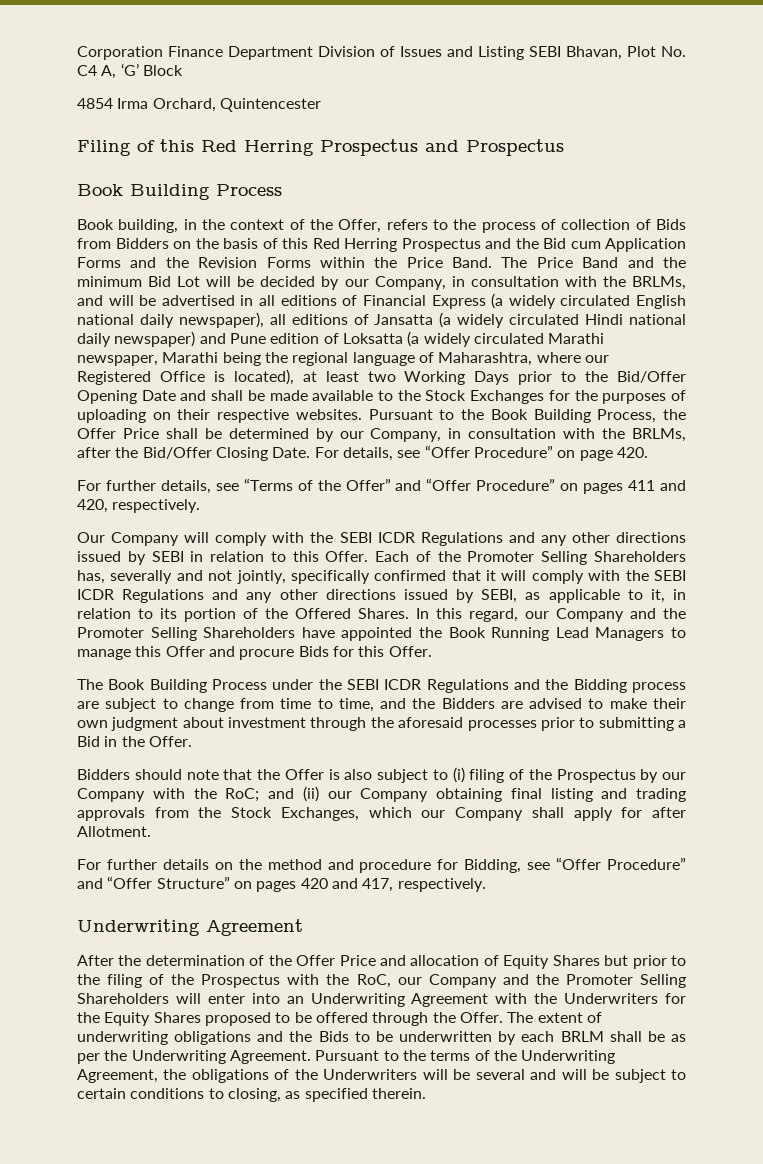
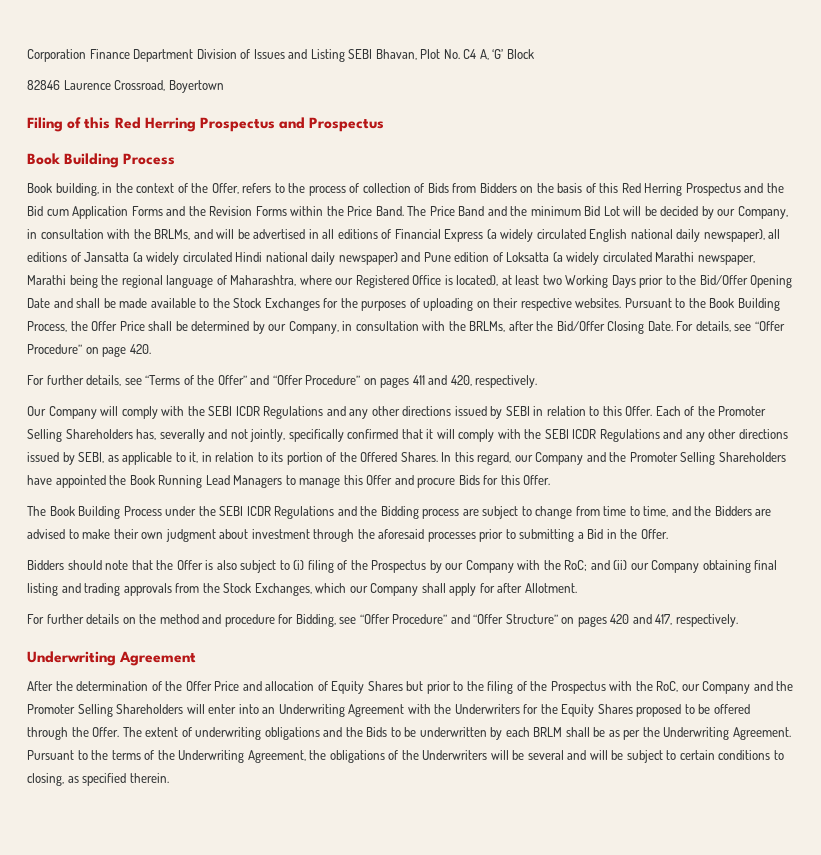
- 4854 Irma Orchard, Quintencester
+ 82846 Laurence Crossroad, Boyertown

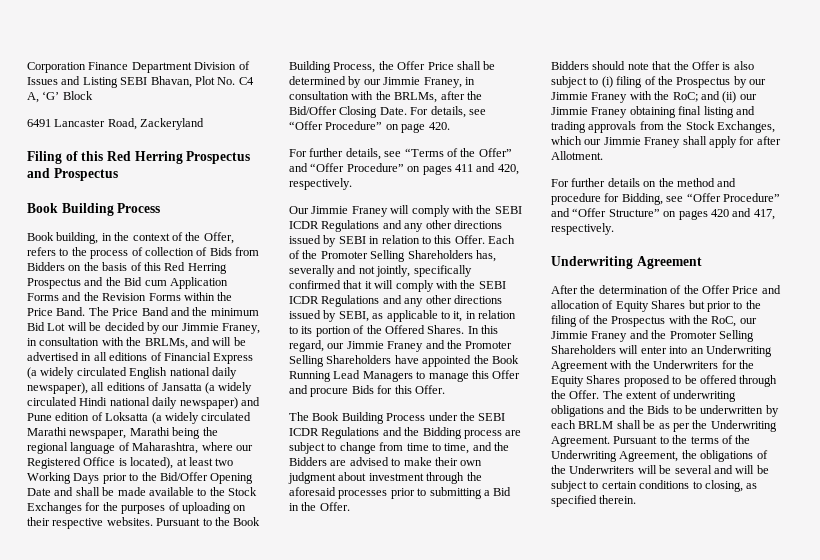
- 82846 Laurence Crossroad, Boyertown
+ 6491 Lancaster Road, Zackeryland
- The Price Band and the minimum Bid Lot will be decided by our Company, in consultation with the BRLMs, and will be advertised in all editions of Financial Express (a widely circulated English national daily newspaper), all editions of Jansatta (a widely circulated Hindi national daily newspaper) and Pune edition of Loksatta (a widely circulated Marathi newspaper, Marathi being the regional language of Maharashtra, where our Registered Office is located), at least two Working Days prior to the Bid/Offer Opening Date and shall be made available to the Stock Exchanges for the purposes of uploading on their respective websites.
+ The Price Band and the minimum Bid Lot will be decided by our Jimmie Franey, in consultation with the BRLMs, and will be advertised in all editions of Financial Express (a widely circulated English national daily newspaper), all editions of Jansatta (a widely circulated Hindi national daily newspaper) and Pune edition of Loksatta (a widely circulated Marathi newspaper, Marathi being the regional language of Maharashtra, where our Registered Office is located), at least two Working Days prior to the Bid/Offer Opening Date and shall be made available to the Stock Exchanges for the purposes of uploading on their respective websites.
- Pursuant to the Book Building Process, the Offer Price shall be determined by our Company, in consultation with the BRLMs, after the Bid/Offer Closing Date.
+ Pursuant to the Book Building Process, the Offer Price shall be determined by our Jimmie Franey, in consultation with the BRLMs, after the Bid/Offer Closing Date.
- Our Company will comply with the SEBI ICDR Regulations and any other directions issued by SEBI in relation to this Offer.
+ Our Jimmie Franey will comply with the SEBI ICDR Regulations and any other directions issued by SEBI in relation to this Offer.
- In this regard, our Company and the Promoter Selling Shareholders have appointed the Book Running Lead Managers to manage this Offer and procure Bids for this Offer.
+ In this regard, our Jimmie Franey and the Promoter Selling Shareholders have appointed the Book Running Lead Managers to manage this Offer and procure Bids for this Offer.
- Bidders should note that the Offer is also subject to (i) filing of the Prospectus by our Company with the RoC; and (ii) our Company obtaining final listing and trading approvals from the Stock Exchanges, which our Company shall apply for after Allotment.
+ Bidders should note that the Offer is also subject to (i) filing of the Prospectus by our Jimmie Franey with the RoC; and (ii) our Jimmie Franey obtaining final listing and trading approvals from the Stock Exchanges, which our Jimmie Franey shall apply for after Allotment.
- After the determination of the Offer Price and allocation of Equity Shares but prior to the filing of the Prospectus with the RoC, our Company and the Promoter Selling Shareholders will enter into an Underwriting Agreement with the Underwriters for the Equity Shares proposed to be offered through the Offer.
+ After the determination of the Offer Price and allocation of Equity Shares but prior to the filing of the Prospectus with the RoC, our Jimmie Franey and the Promoter Selling Shareholders will enter into an Underwriting Agreement with the Underwriters for the Equity Shares proposed to be offered through the Offer.

